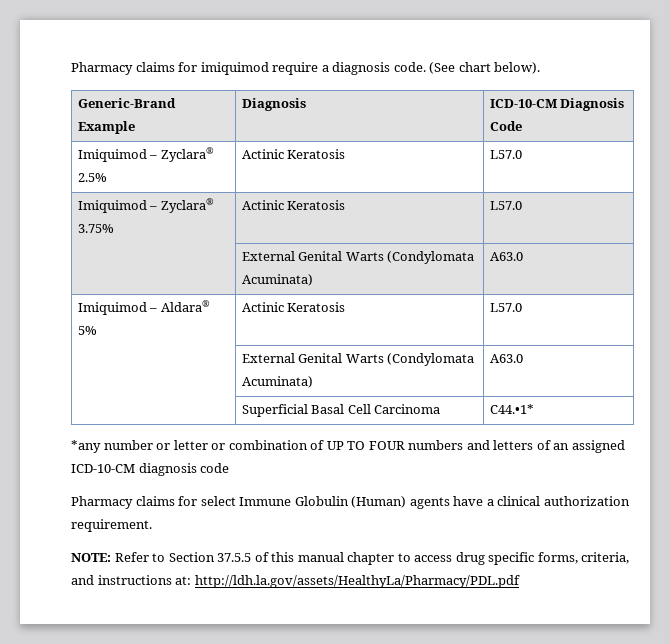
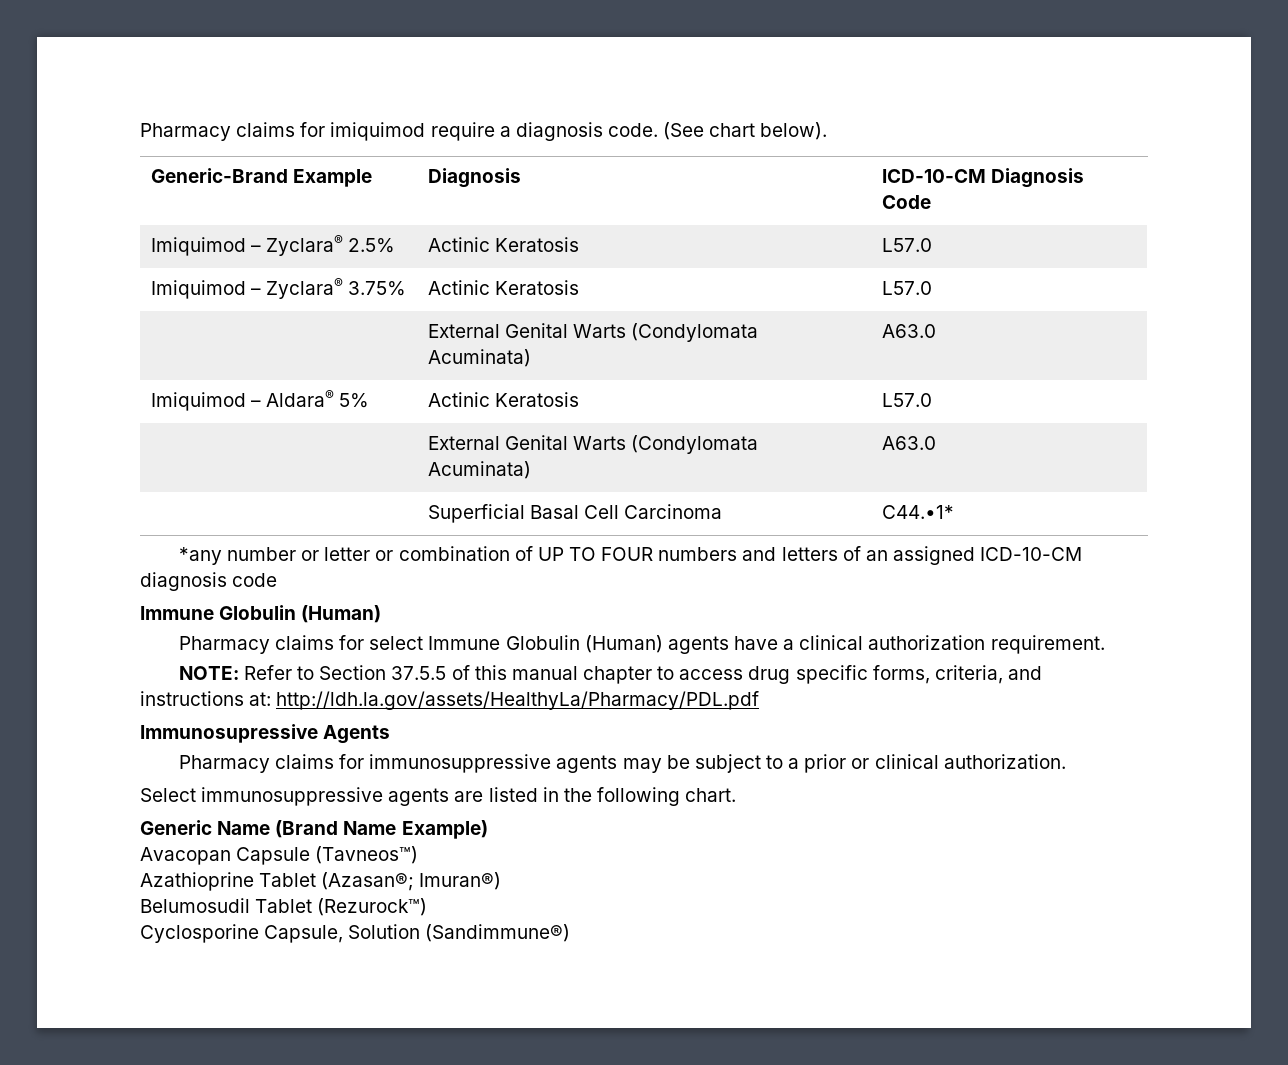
  *any number or letter or combination of UP TO FOUR numbers and letters of an assigned ICD-10-CM diagnosis code
+ Immune Globulin (Human)
+ Immunosupressive Agents
+ Pharmacy claims for immunosuppressive agents may be subject to a prior or clinical authorization.
+ Select immunosuppressive agents are listed in the following chart.
+ Generic Name (Brand Name Example)
+ Avacopan Capsule (Tavneos™)
+ Azathioprine Tablet (Azasan®; Imuran®)
+ Belumosudil Tablet (Rezurock™)
+ Cyclosporine Capsule, Solution (Sandimmune®)

